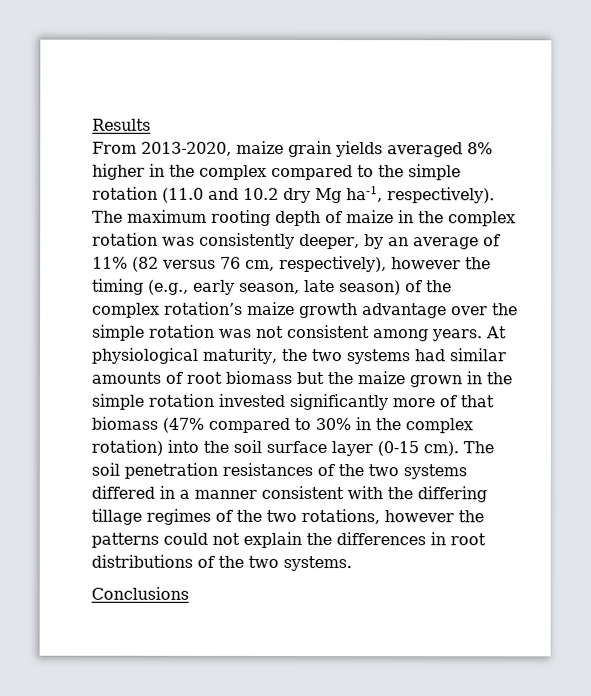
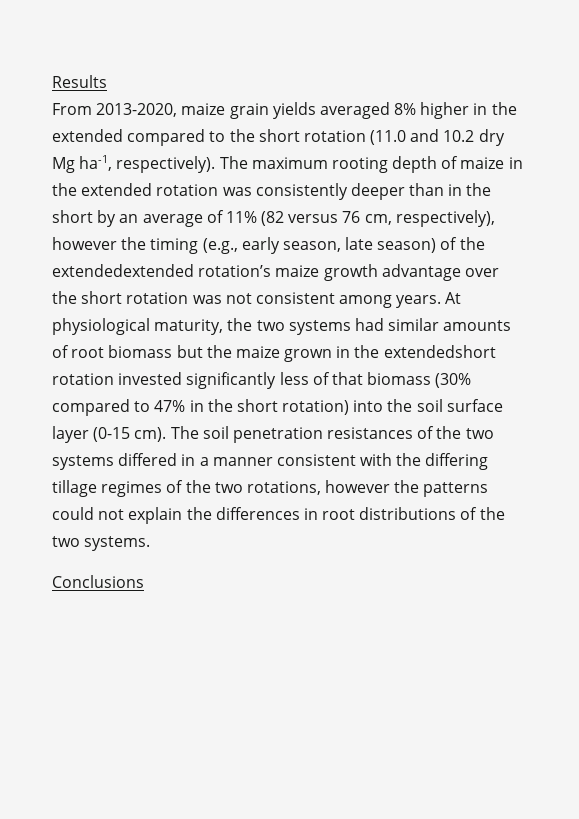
- From 2013-2020, maize grain yields averaged 8% higher in the complex compared to the simple rotation (11.0 and 10.2 dry Mg ha-1, respectively).
+ From 2013-2020, maize grain yields averaged 8% higher in the extended compared to the short rotation (11.0 and 10.2 dry Mg ha-1, respectively).
- The maximum rooting depth of maize in the complex rotation was consistently deeper, by an average of 11% (82 versus 76 cm, respectively), however the timing (e.g., early season, late season) of the complex rotation’s maize growth advantage over the simple rotation was not consistent among years.
+ The maximum rooting depth of maize in the extended rotation was consistently deeper than in the short by an average of 11% (82 versus 76 cm, respectively), however the timing (e.g., early season, late season) of the extendedextended rotation’s maize growth advantage over the short rotation was not consistent among years.
- At physiological maturity, the two systems had similar amounts of root biomass but the maize grown in the simple rotation invested significantly more of that biomass (47% compared to 30% in the complex rotation) into the soil surface layer (0-15 cm).
+ At physiological maturity, the two systems had similar amounts of root biomass but the maize grown in the extendedshort rotation invested significantly less of that biomass (30% compared to 47% in the short rotation) into the soil surface layer (0-15 cm).

